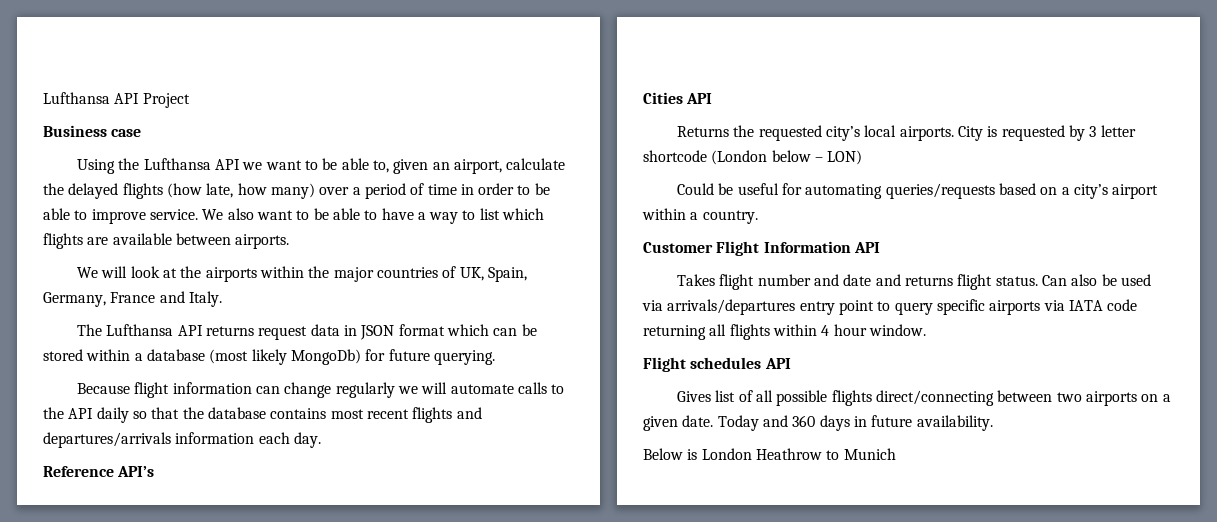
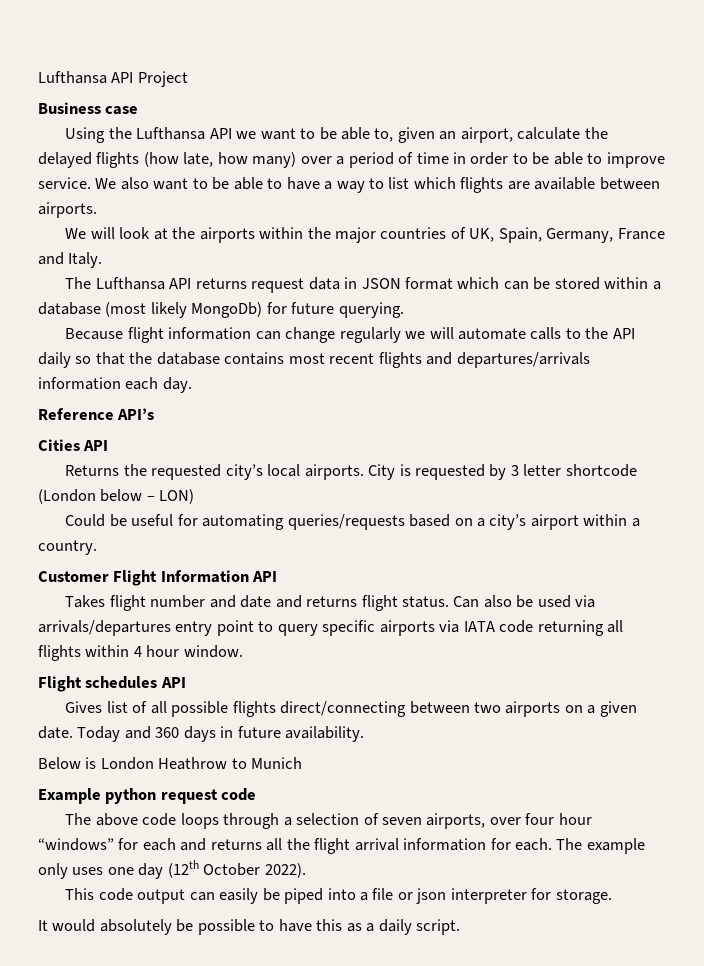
+ Example python request code
+ The above code loops through a selection of seven airports, over four hour “windows” for each and returns all the flight arrival information for each. The example only uses one day (12th October 2022).
+ This code output can easily be piped into a file or json interpreter for storage.
+ It would absolutely be possible to have this as a daily script.

